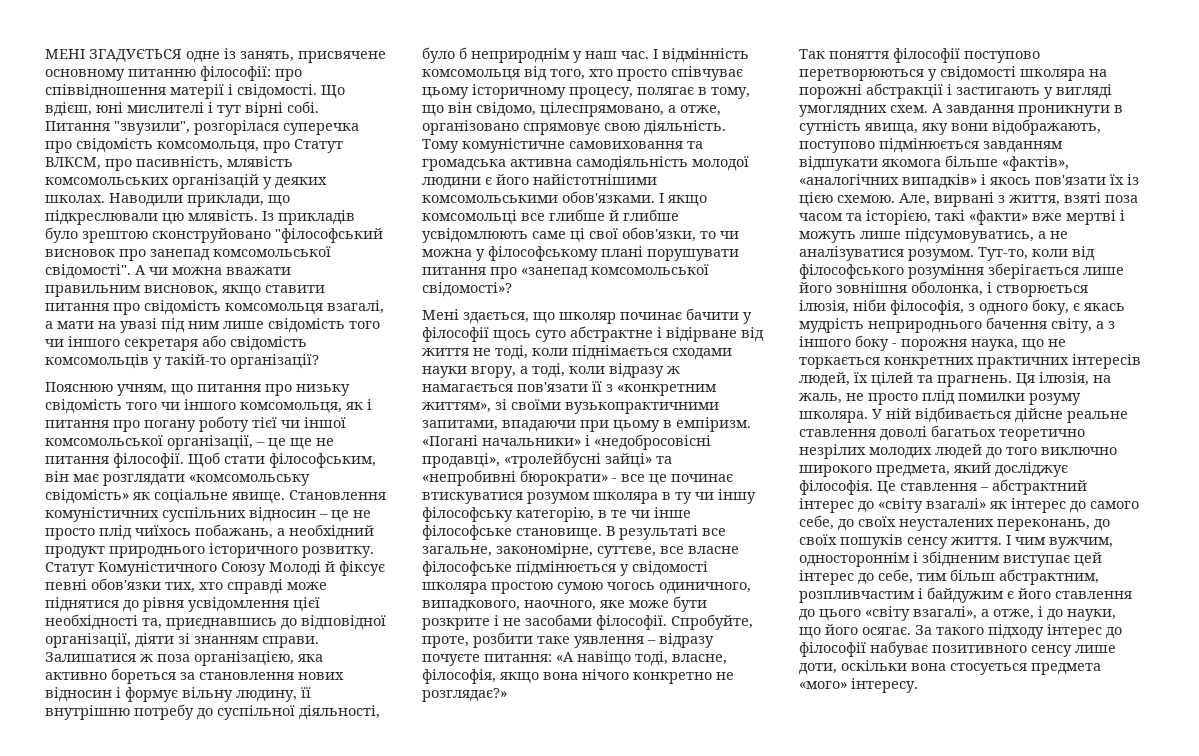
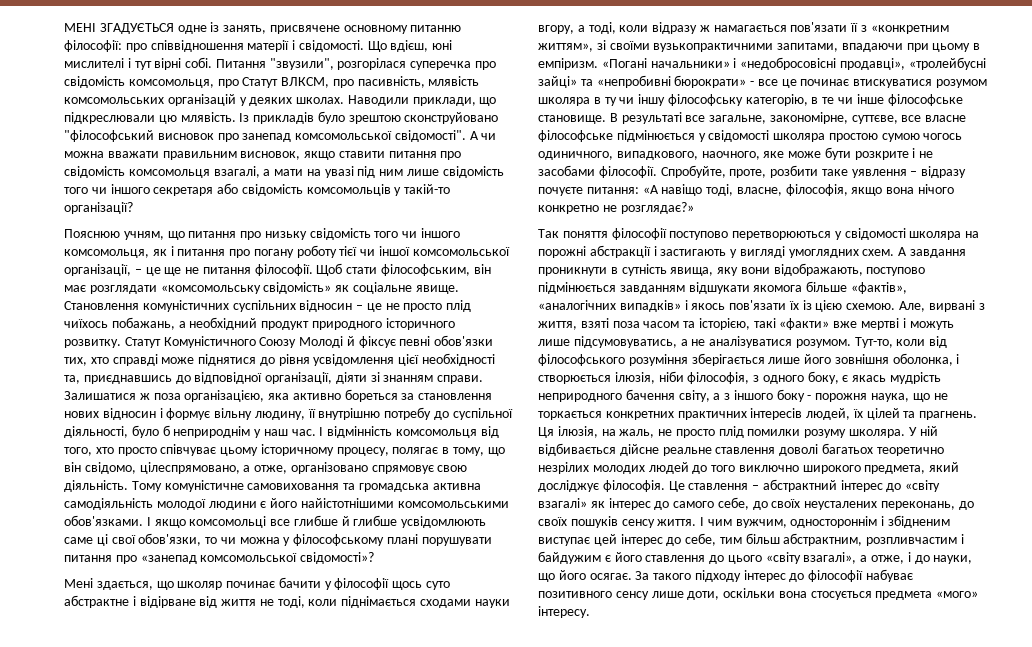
- Становлення комуністичних суспільних відносин – це не просто плід чиїхось побажань, а необхідний продукт природнього історичного розвитку.
+ Становлення комуністичних суспільних відносин – це не просто плід чиїхось побажань, а необхідний продукт природного історичного розвитку.
- Тут-то, коли від філософського розуміння зберігається лише його зовнішня оболонка, і створюється ілюзія, ніби філософія, з одного боку, є якась мудрість неприроднього бачення світу, а з іншого боку - порожня наука, що не торкається конкретних практичних інтересів людей, їх цілей та прагнень.
+ Тут-то, коли від філософського розуміння зберігається лише його зовнішня оболонка, і створюється ілюзія, ніби філософія, з одного боку, є якась мудрість неприродного бачення світу, а з іншого боку - порожня наука, що не торкається конкретних практичних інтересів людей, їх цілей та прагнень.

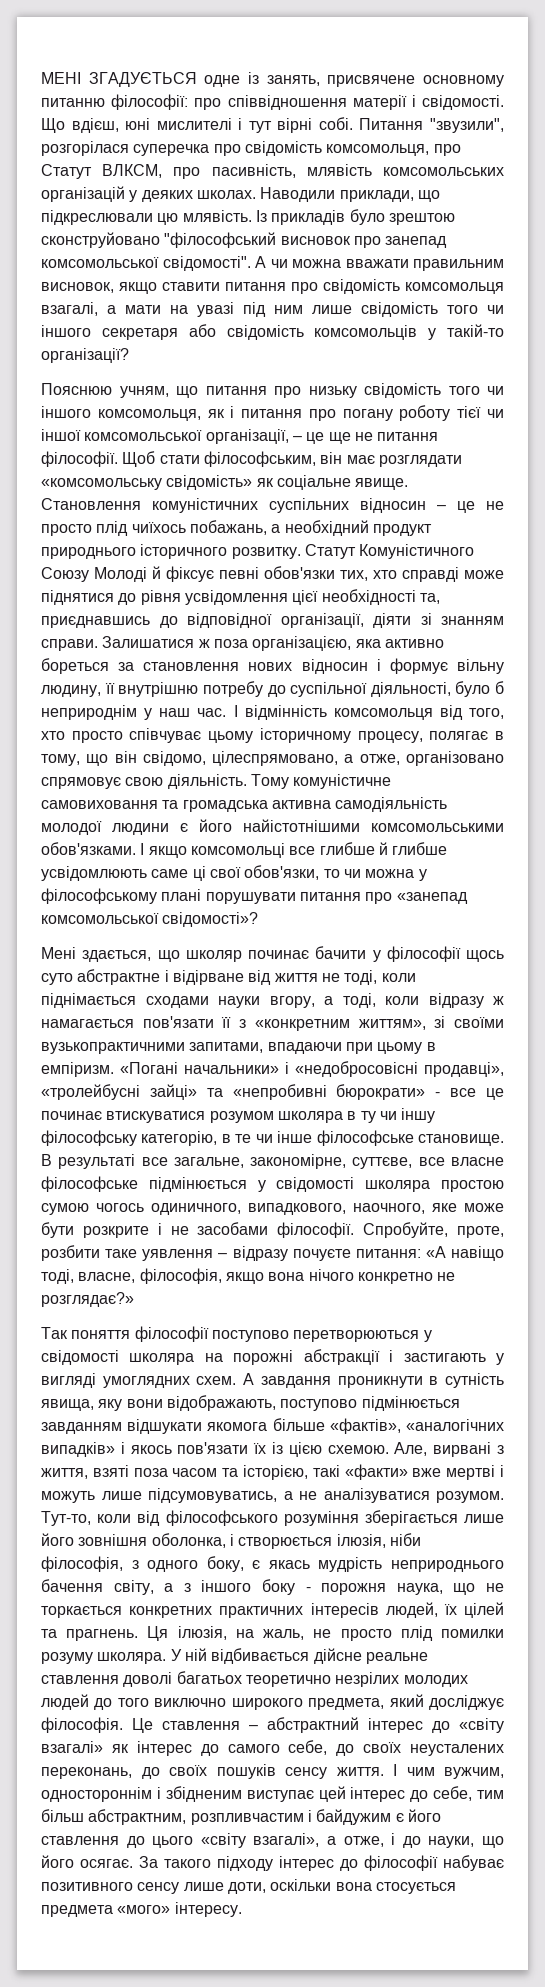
- Становлення комуністичних суспільних відносин – це не просто плід чиїхось побажань, а необхідний продукт природного історичного розвитку.
+ Становлення комуністичних суспільних відносин – це не просто плід чиїхось побажань, а необхідний продукт природнього історичного розвитку.
- Тут-то, коли від філософського розуміння зберігається лише його зовнішня оболонка, і створюється ілюзія, ніби філософія, з одного боку, є якась мудрість неприродного бачення світу, а з іншого боку - порожня наука, що не торкається конкретних практичних інтересів людей, їх цілей та прагнень.
+ Тут-то, коли від філософського розуміння зберігається лише його зовнішня оболонка, і створюється ілюзія, ніби філософія, з одного боку, є якась мудрість неприроднього бачення світу, а з іншого боку - порожня наука, що не торкається конкретних практичних інтересів людей, їх цілей та прагнень.

